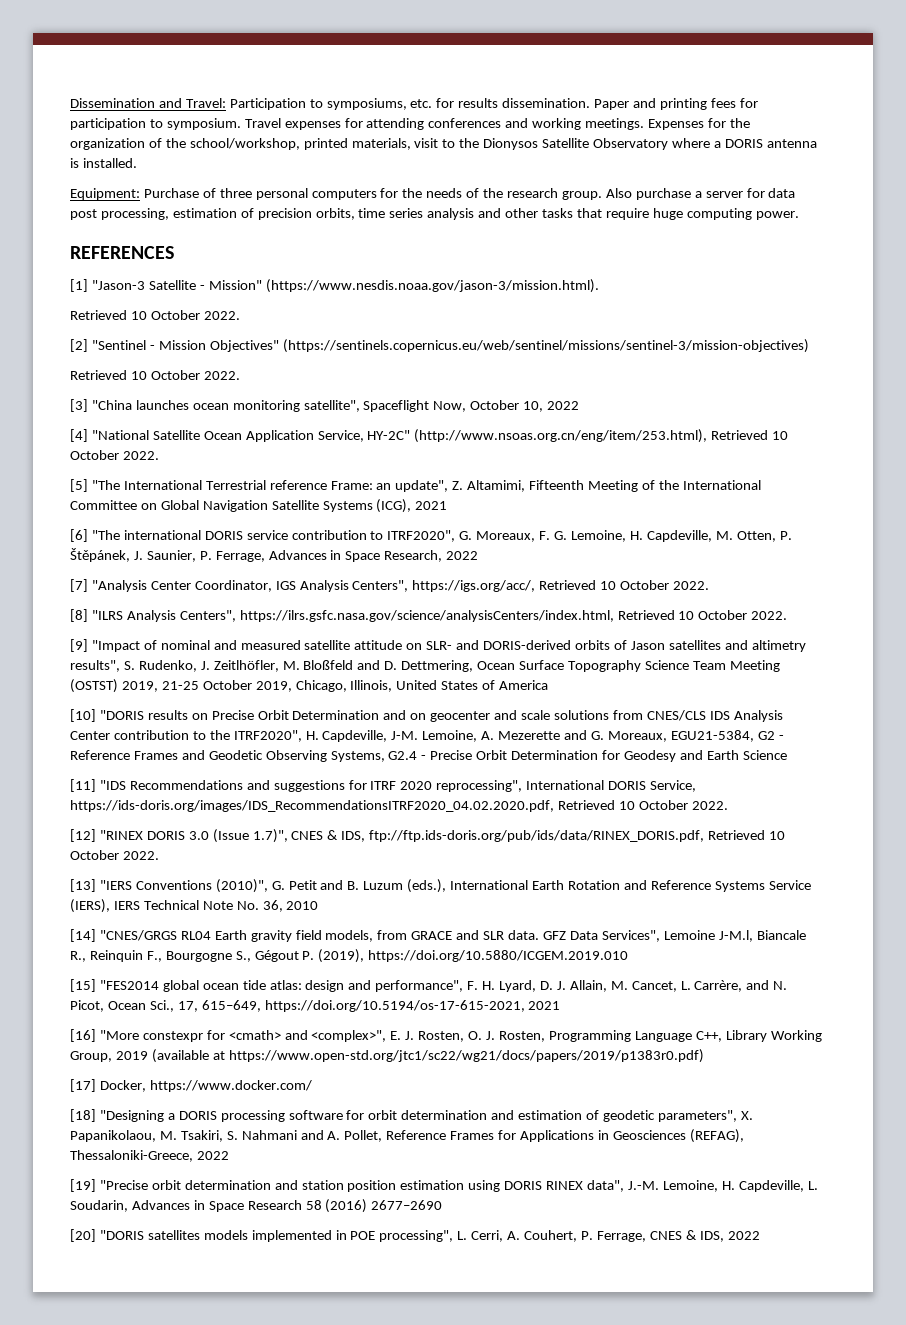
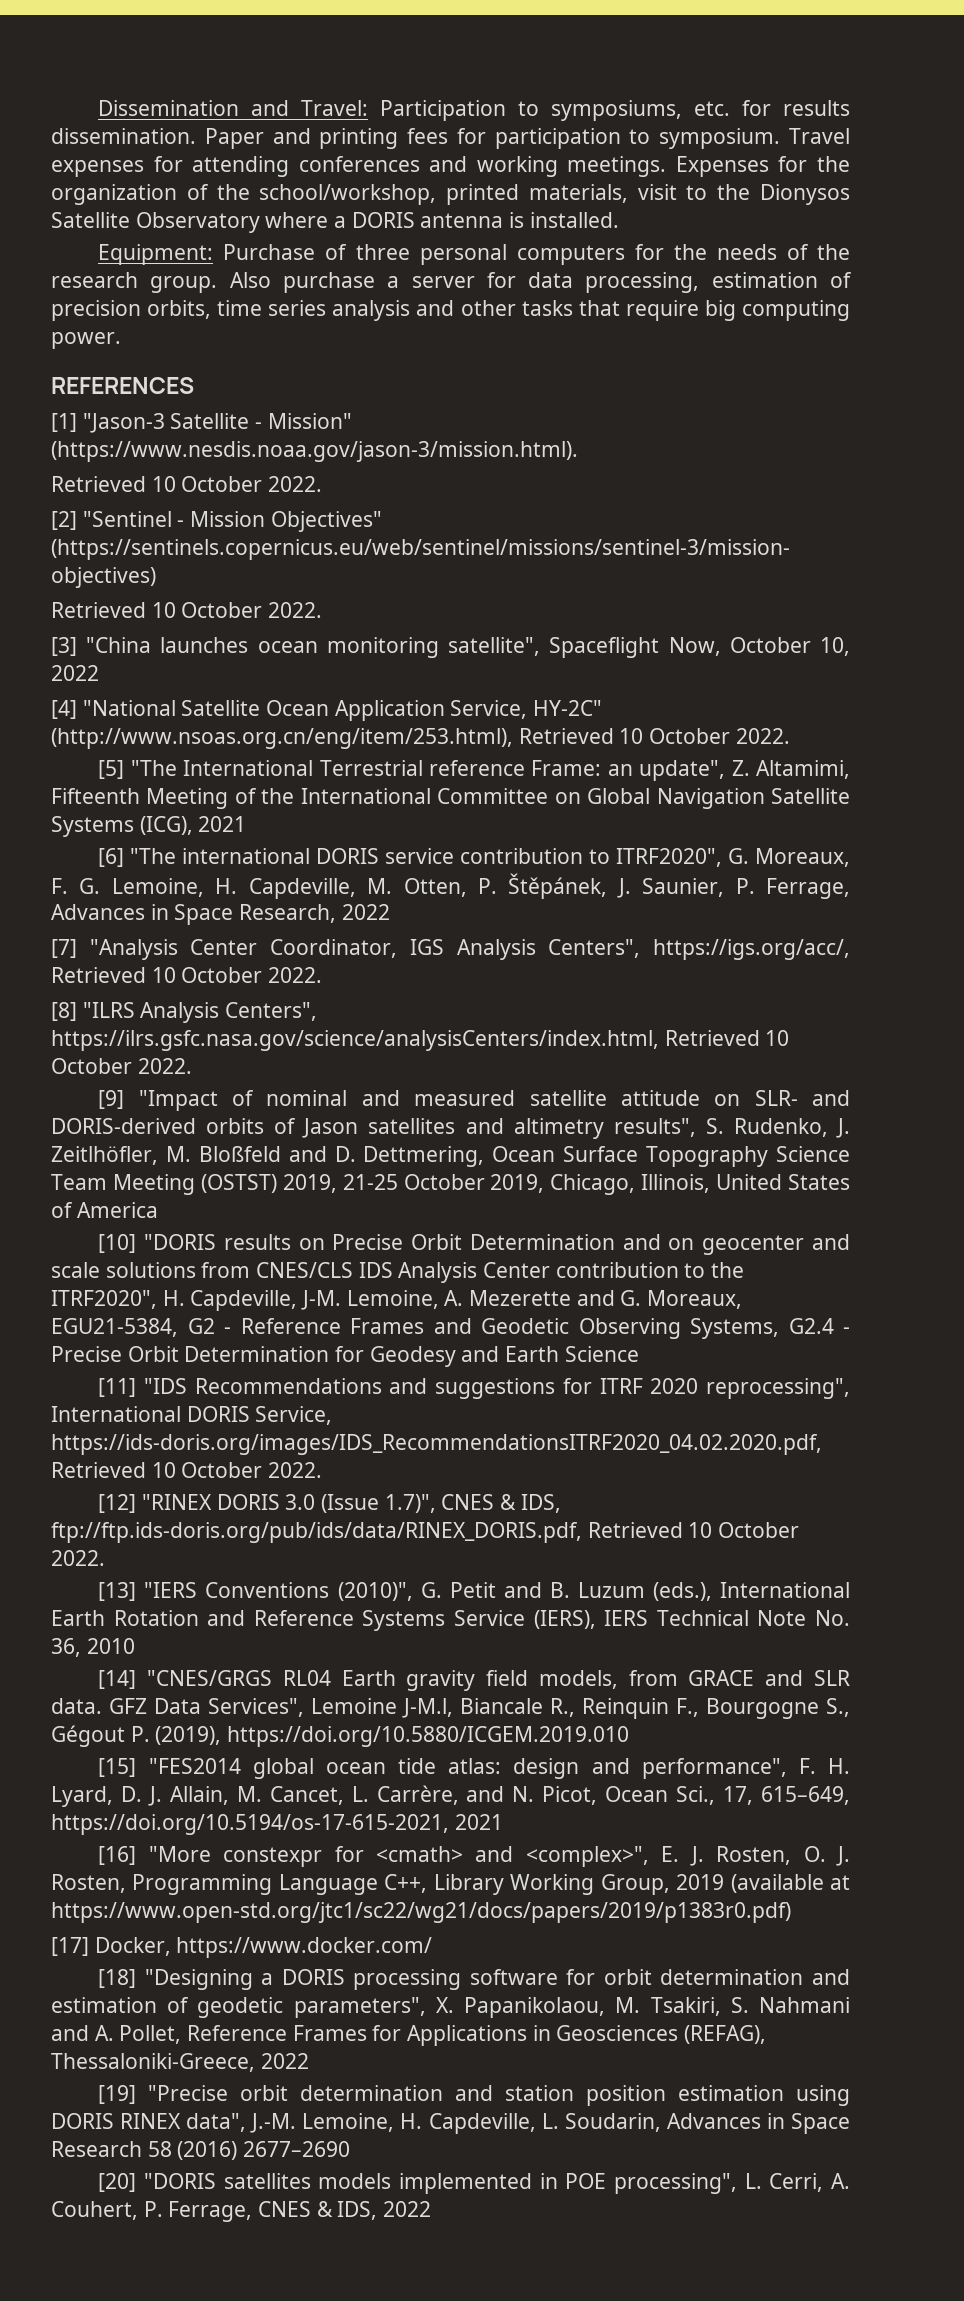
- Also purchase a server for data post processing, estimation of precision orbits, time series analysis and other tasks that require huge computing power.
+ Also purchase a server for data processing, estimation of precision orbits, time series analysis and other tasks that require big computing power.

